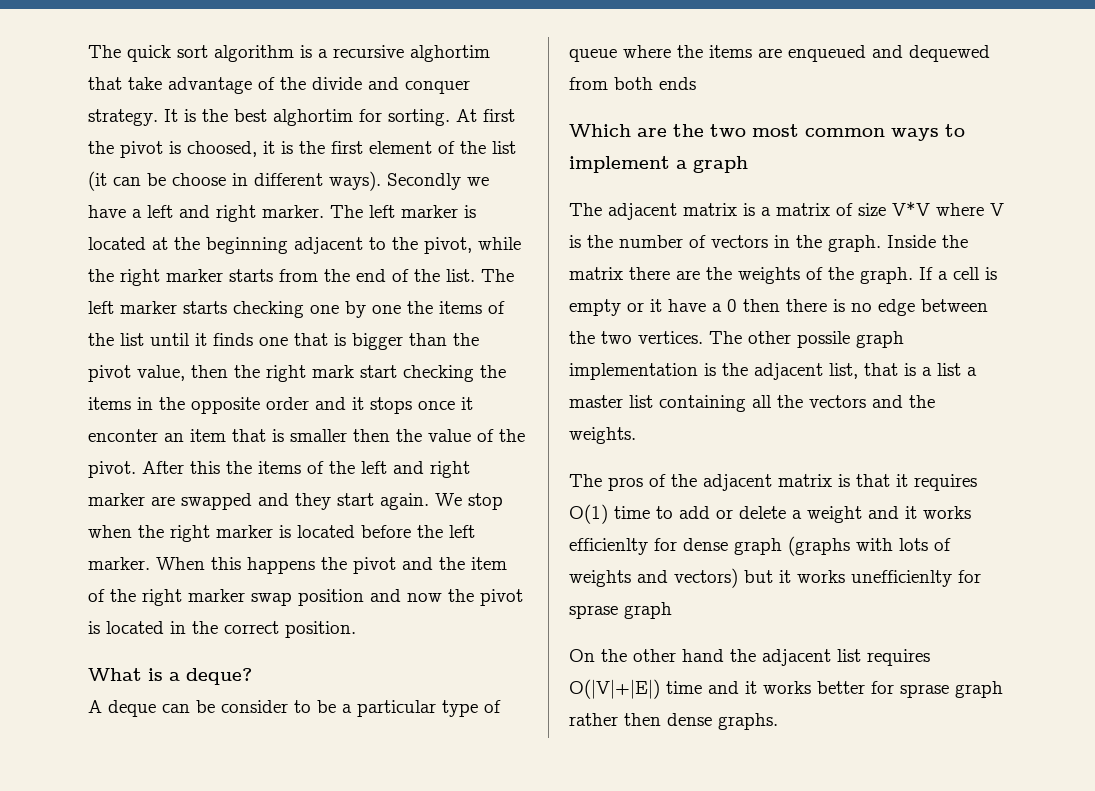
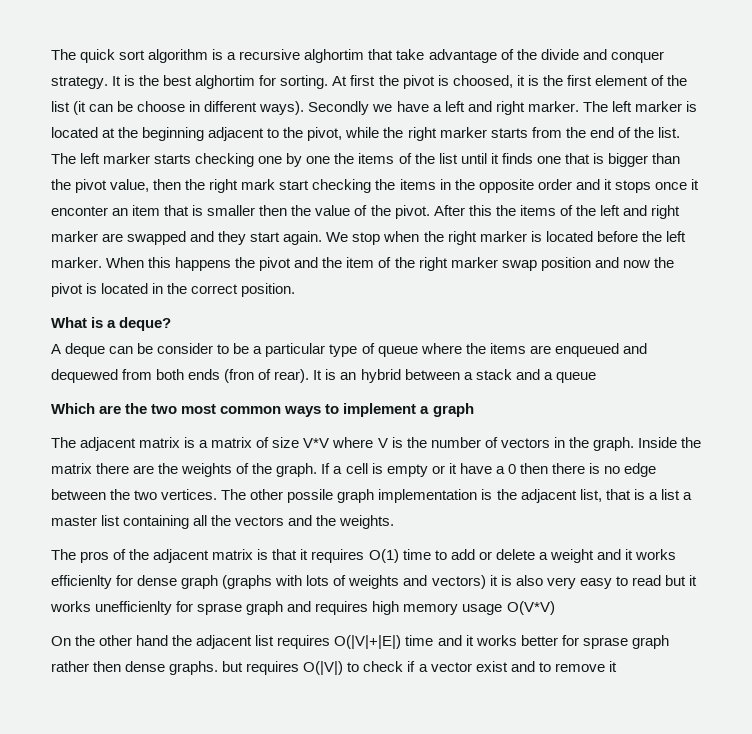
- A deque can be consider to be a particular type of queue where the items are enqueued and dequewed from both ends
+ A deque can be consider to be a particular type of queue where the items are enqueued and dequewed from both ends (fron of rear). It is an hybrid between a stack and a queue
- The pros of the adjacent matrix is that it requires O(1) time to add or delete a weight and it works efficienlty for dense graph (graphs with lots of weights and vectors) but it works unefficienlty for sprase graph
+ The pros of the adjacent matrix is that it requires O(1) time to add or delete a weight and it works efficienlty for dense graph (graphs with lots of weights and vectors) it is also very easy to read but it works unefficienlty for sprase graph and requires high memory usage O(V*V)
- On the other hand the adjacent list requires O(|V|+|E|) time and it works better for sprase graph rather then dense graphs.
+ On the other hand the adjacent list requires O(|V|+|E|) time and it works better for sprase graph rather then dense graphs. but requires O(|V|) to check if a vector exist and to remove it

